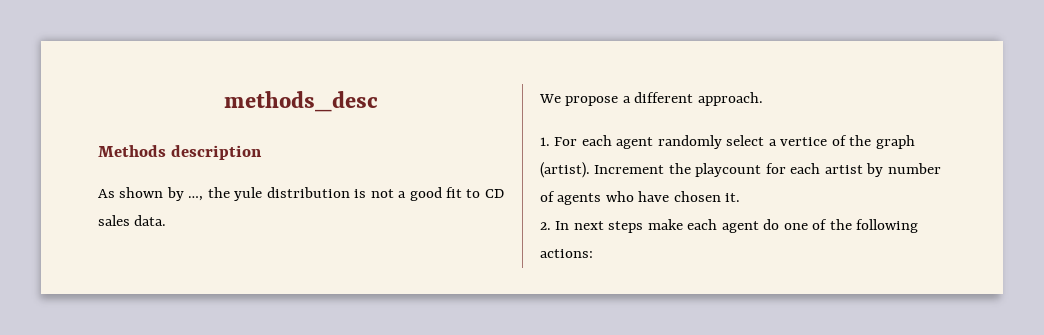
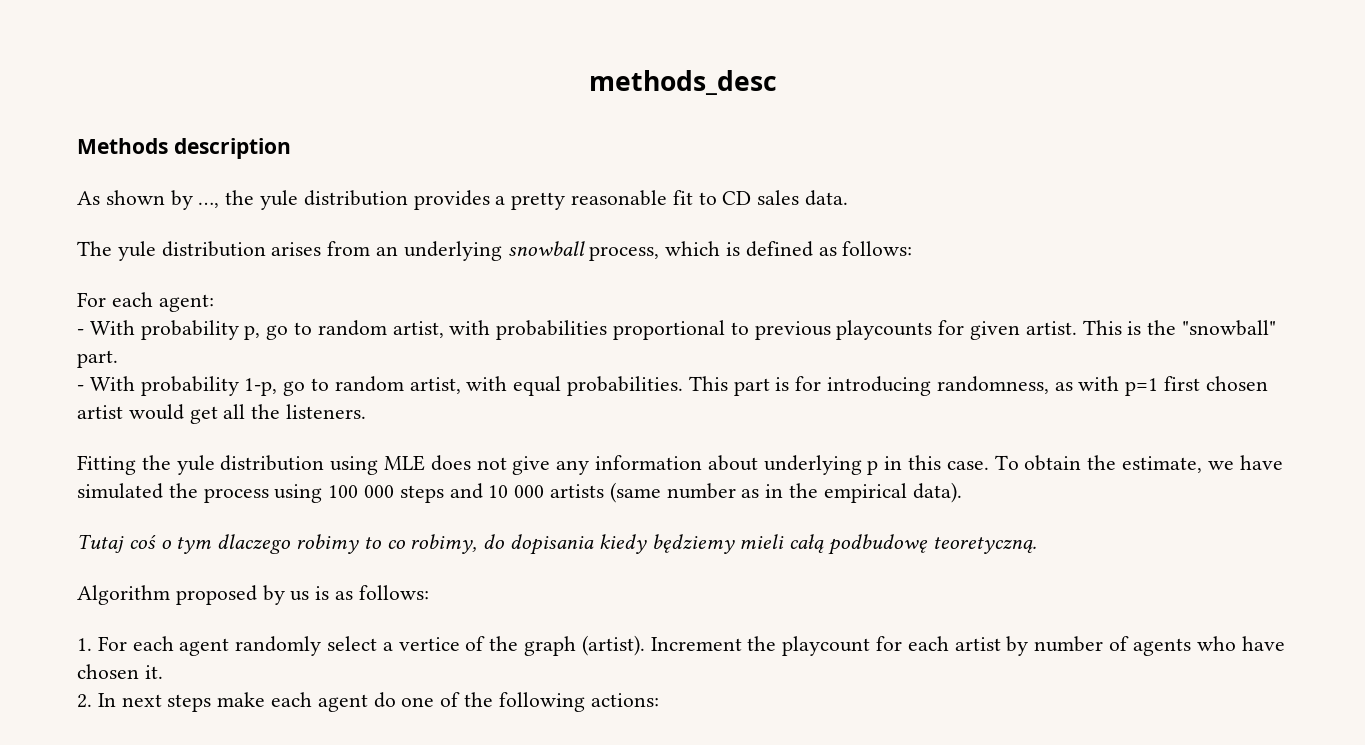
- As shown by …, the yule distribution is not a good fit to CD sales data.
+ As shown by …, the yule distribution provides a pretty reasonable fit to CD sales data.
- We propose a different approach.
+ The yule distribution arises from an underlying snowball process, which is defined as follows:
+ For each agent:
+ - With probability p, go to random artist, with probabilities proportional to previous playcounts for given artist. This is the "snowball" part.
+ - With probability 1-p, go to random artist, with equal probabilities. This part is for introducing randomness, as with p=1 first chosen artist would get all the listeners.
+ Fitting the yule distribution using MLE does not give any information about underlying p in this case. To obtain the estimate, we have simulated the process using 100 000 steps and 10 000 artists (same number as in the empirical data).
+ Tutaj coś o tym dlaczego robimy to co robimy, do dopisania kiedy będziemy mieli całą podbudowę teoretyczną.
+ Algorithm proposed by us is as follows:

